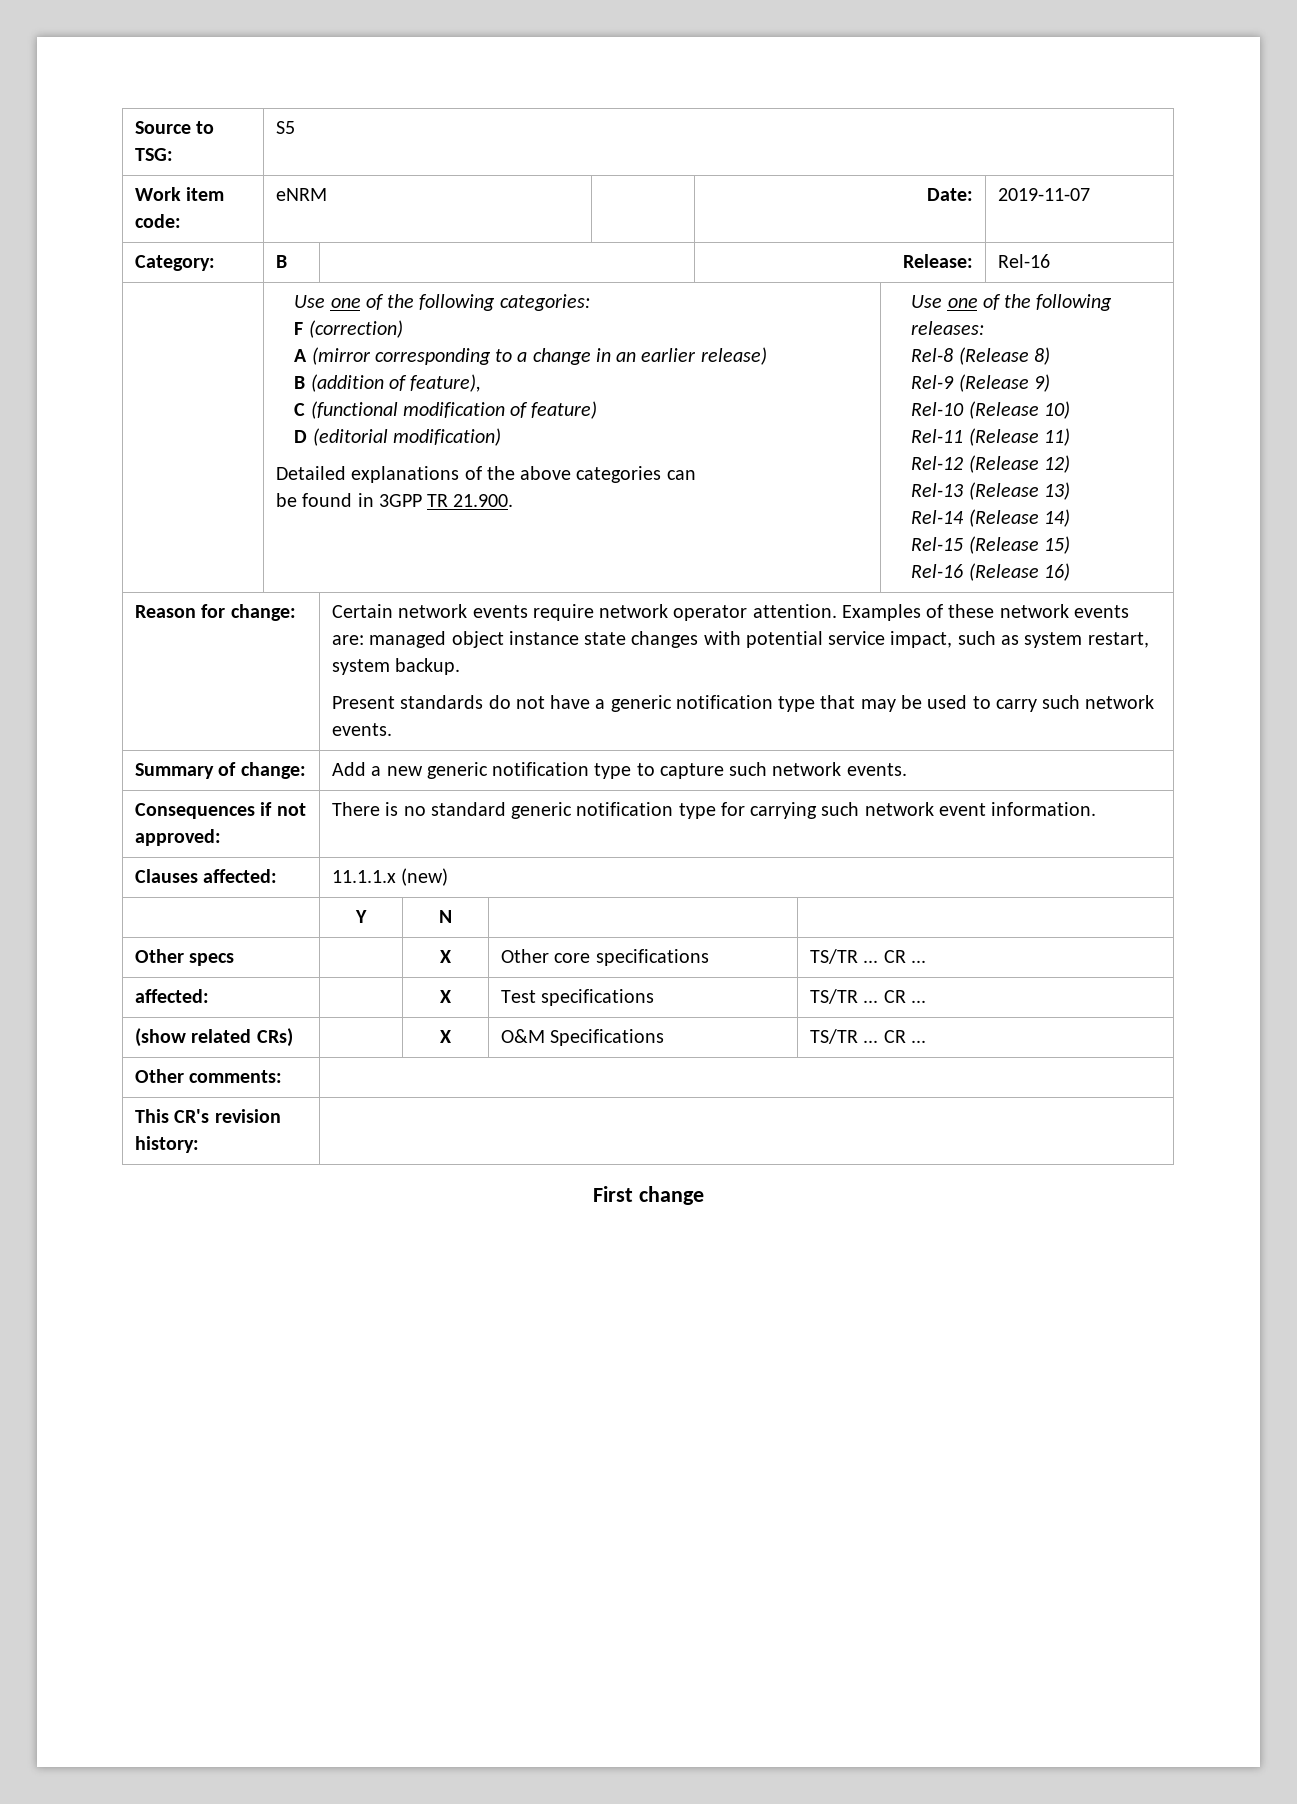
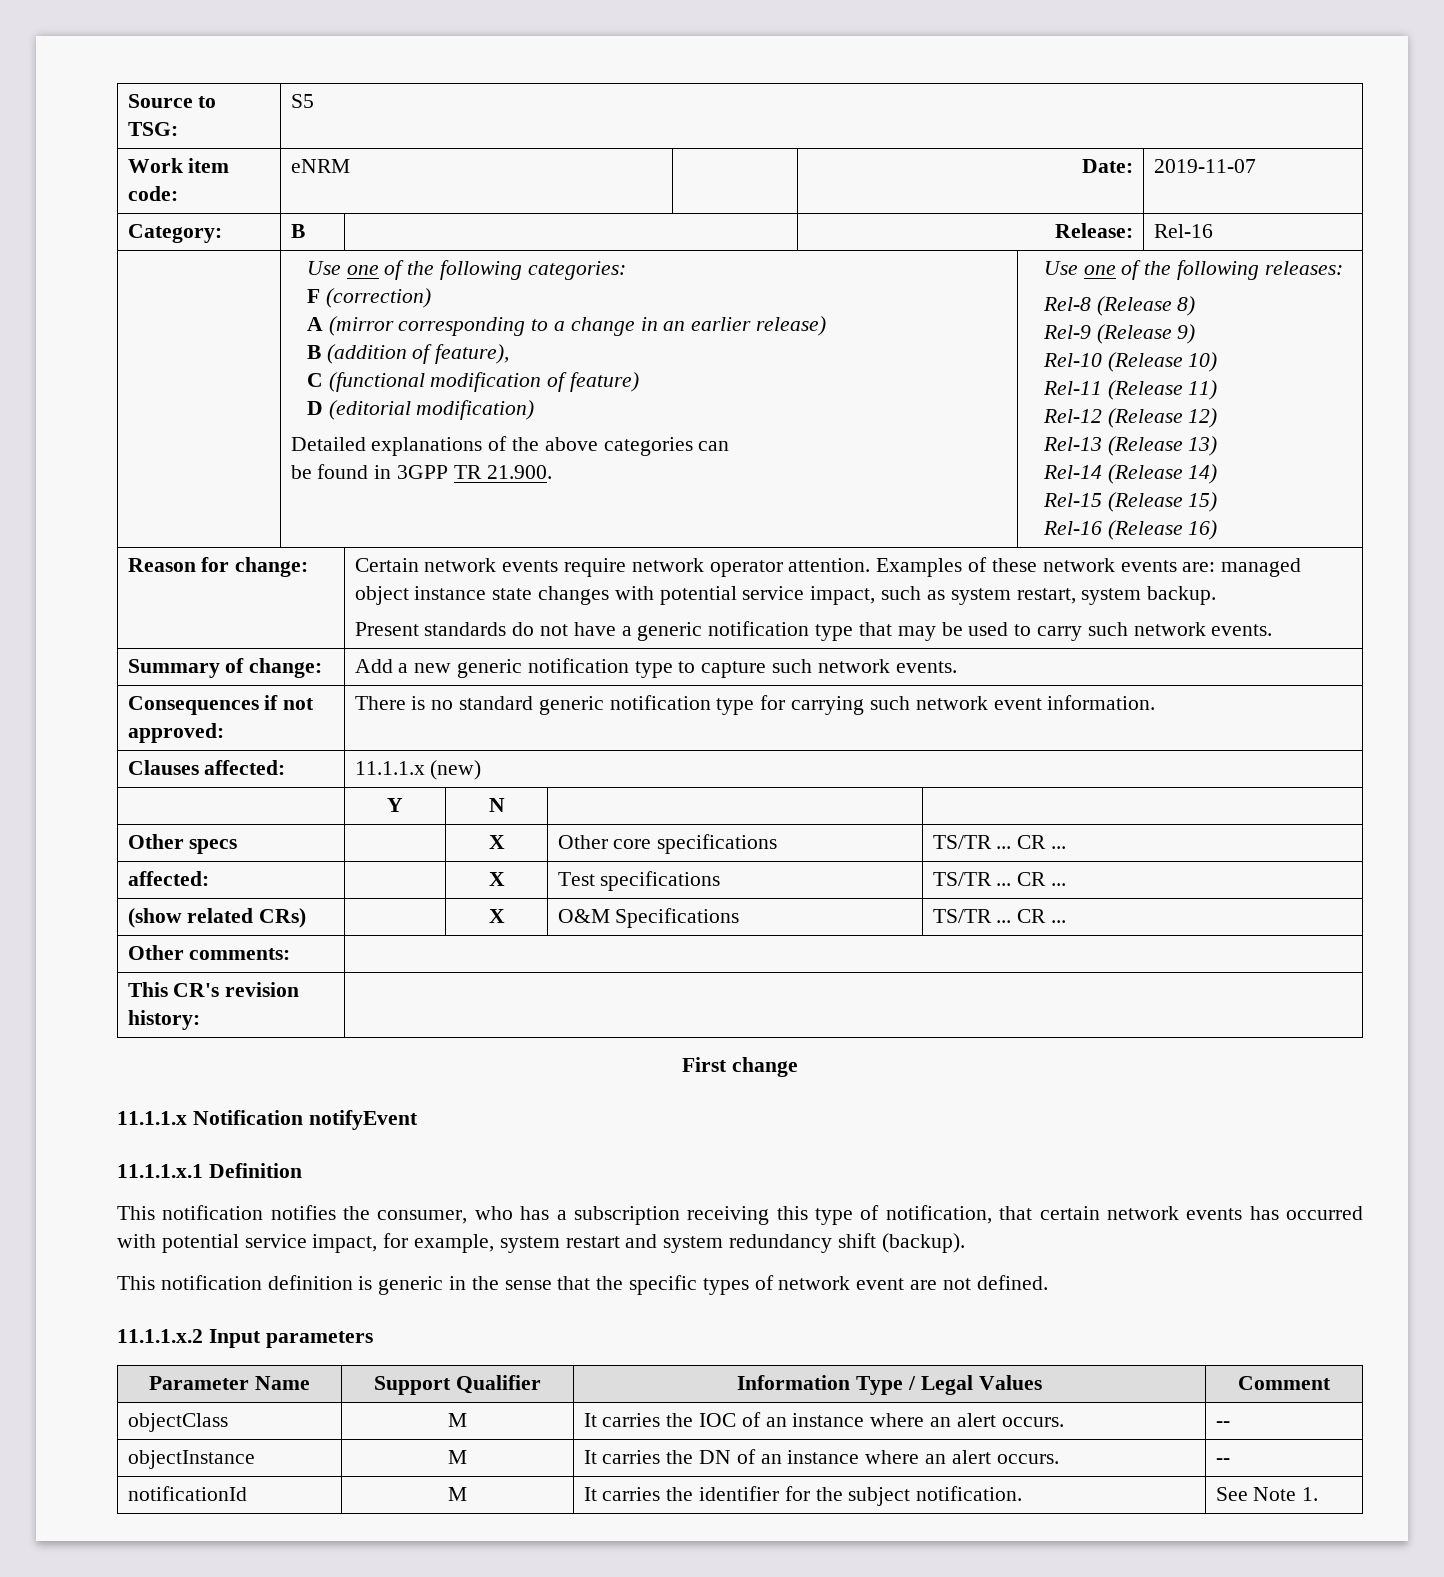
+ 11.1.1.x Notification notifyEvent
+ 11.1.1.x.1 Definition
+ This notification notifies the consumer, who has a subscription receiving this type of notification, that certain network events has occurred with potential service impact, for example, system restart and system redundancy shift (backup).
+ This notification definition is generic in the sense that the specific types of network event are not defined.
+ 11.1.1.x.2 Input parameters
+ Parameter Name | Support Qualifier | Information Type / Legal Values | Comment
+ objectClass | M | It carries the IOC of an instance where an alert occurs. | --
+ objectInstance | M | It carries the DN of an instance where an alert occurs. | --
+ notificationId | M | It carries the identifier for the subject notification. | See Note 1.

